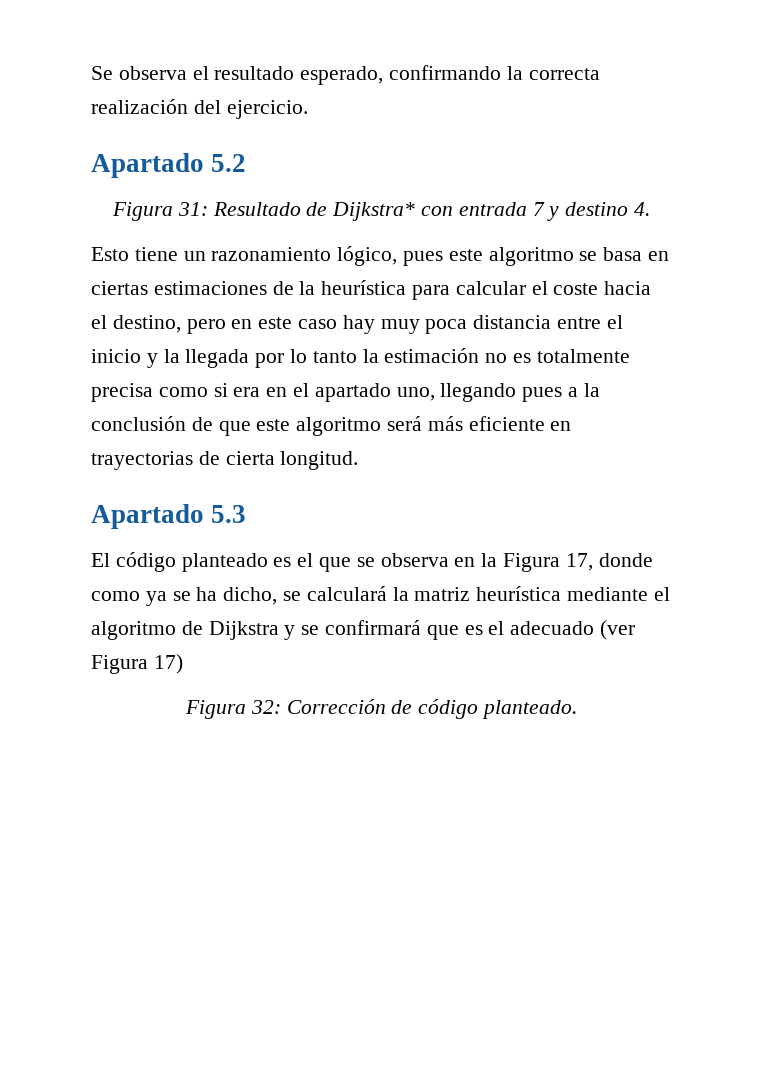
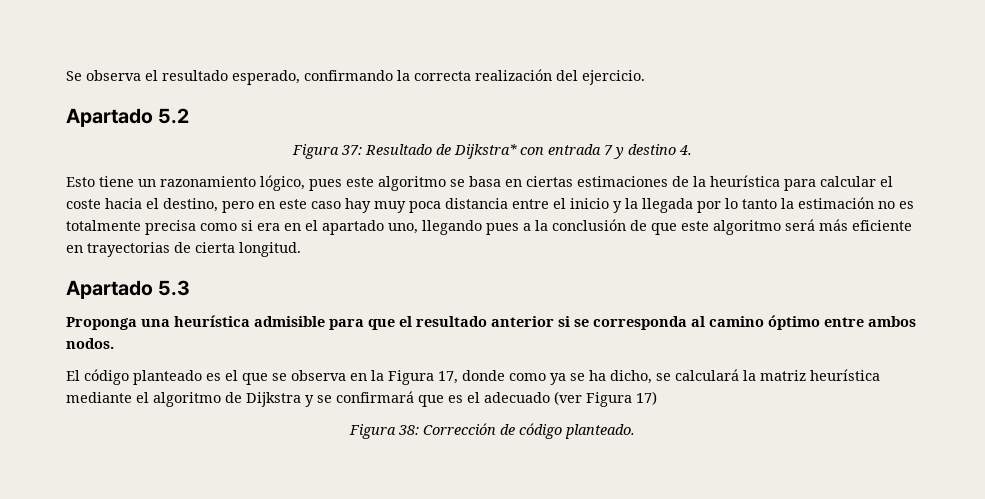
- Figura 31: Resultado de Dijkstra* con entrada 7 y destino 4.
+ Figura 37: Resultado de Dijkstra* con entrada 7 y destino 4.
+ Proponga una heurística admisible para que el resultado anterior si se corresponda al camino óptimo entre ambos nodos.
- Figura 32: Corrección de código planteado.
+ Figura 38: Corrección de código planteado.

